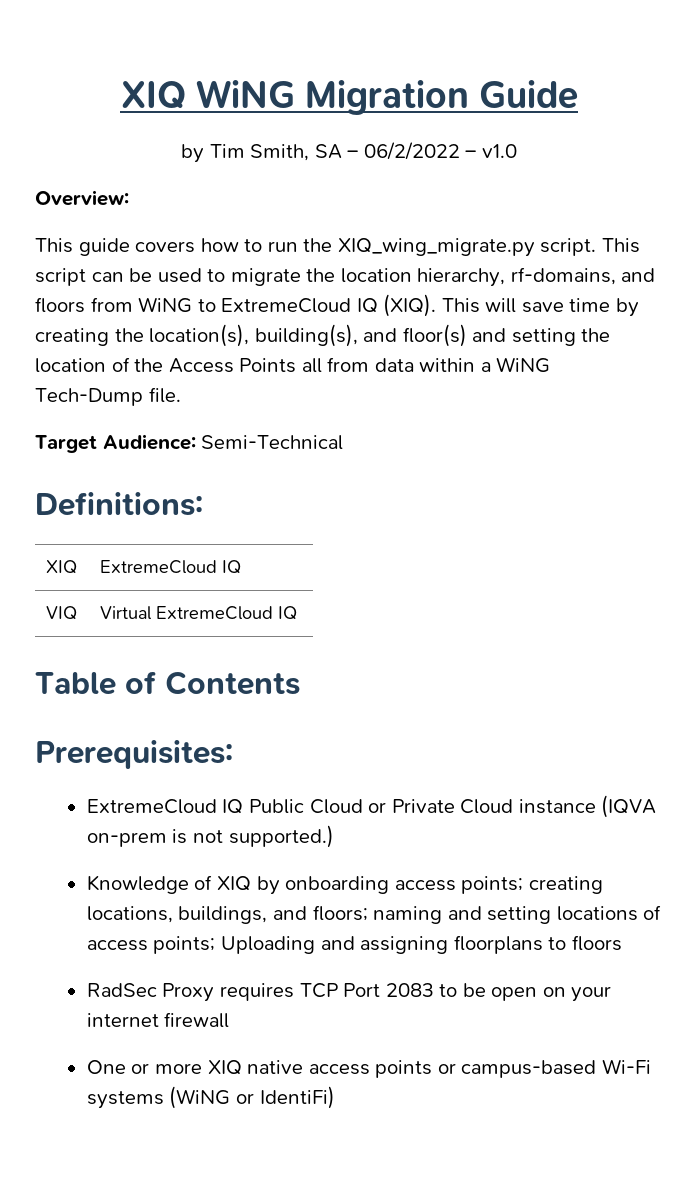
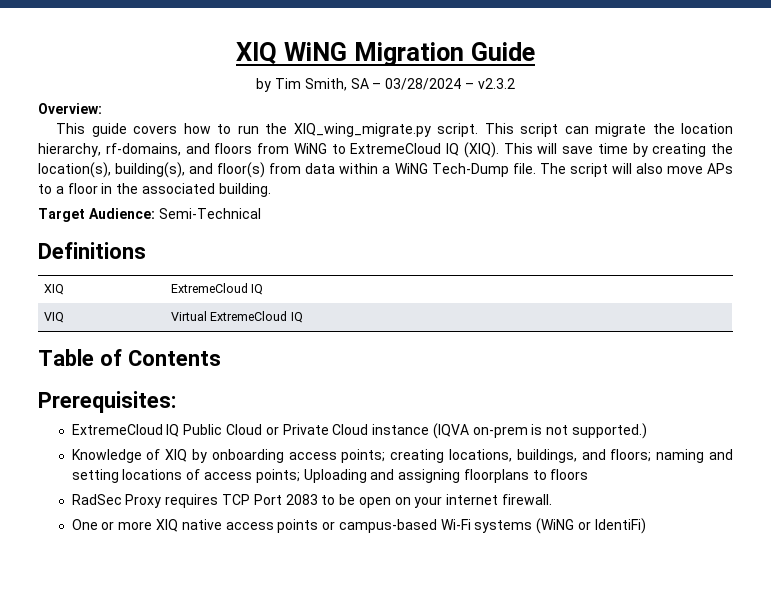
- by Tim Smith, SA – 06/2/2022 – v1.0
+ by Tim Smith, SA – 03/28/2024 – v2.3.2
- This script can be used to migrate the location hierarchy, rf-domains, and floors from WiNG to ExtremeCloud IQ (XIQ).
+ This script can migrate the location hierarchy, rf-domains, and floors from WiNG to ExtremeCloud IQ (XIQ).
- This will save time by creating the location(s), building(s), and floor(s) and setting the location of the Access Points all from data within a WiNG Tech-Dump file.
+ This will save time by creating the location(s), building(s), and floor(s) from data within a WiNG Tech-Dump file. The script will also move APs to a floor in the associated building.
- Definitions:
+ Definitions
- RadSec Proxy requires TCP Port 2083 to be open on your internet firewall
+ RadSec Proxy requires TCP Port 2083 to be open on your internet firewall.

